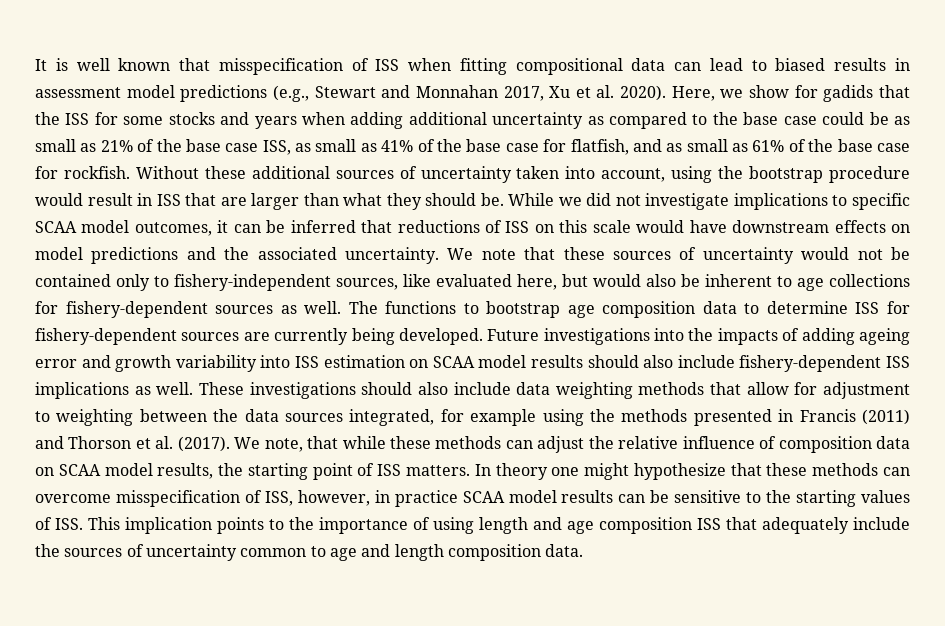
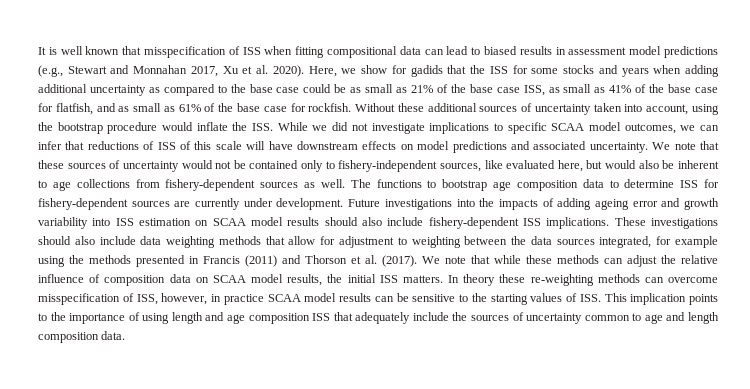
- Without these additional sources of uncertainty taken into account, using the bootstrap procedure would result in ISS that are larger than what they should be. While we did not investigate implications to specific SCAA model outcomes, it can be inferred that reductions of ISS on this scale would have downstream effects on model predictions and the associated uncertainty.
+ Without these additional sources of uncertainty taken into account, using the bootstrap procedure would inflate the ISS. While we did not investigate implications to specific SCAA model outcomes, we can infer that reductions of ISS of this scale will have downstream effects on model predictions and associated uncertainty.
- We note that these sources of uncertainty would not be contained only to fishery-independent sources, like evaluated here, but would also be inherent to age collections for fishery-dependent sources as well.
+ We note that these sources of uncertainty would not be contained only to fishery-independent sources, like evaluated here, but would also be inherent to age collections from fishery-dependent sources as well.
- The functions to bootstrap age composition data to determine ISS for fishery-dependent sources are currently being developed.
+ The functions to bootstrap age composition data to determine ISS for fishery-dependent sources are currently under development.
- Future investigations into the impacts of adding ageing error and growth variability into ISS estimation on SCAA model results should also include fishery-dependent ISS implications as well.
+ Future investigations into the impacts of adding ageing error and growth variability into ISS estimation on SCAA model results should also include fishery-dependent ISS implications.
- We note, that while these methods can adjust the relative influence of composition data on SCAA model results, the starting point of ISS matters.
+ We note that while these methods can adjust the relative influence of composition data on SCAA model results, the initial ISS matters.
- In theory one might hypothesize that these methods can overcome misspecification of ISS, however, in practice SCAA model results can be sensitive to the starting values of ISS. This implication points to the importance of using length and age composition ISS that adequately include the sources of uncertainty common to age and length composition data.
+ In theory these re-weighting methods can overcome misspecification of ISS, however, in practice SCAA model results can be sensitive to the starting values of ISS. This implication points to the importance of using length and age composition ISS that adequately include the sources of uncertainty common to age and length composition data.

